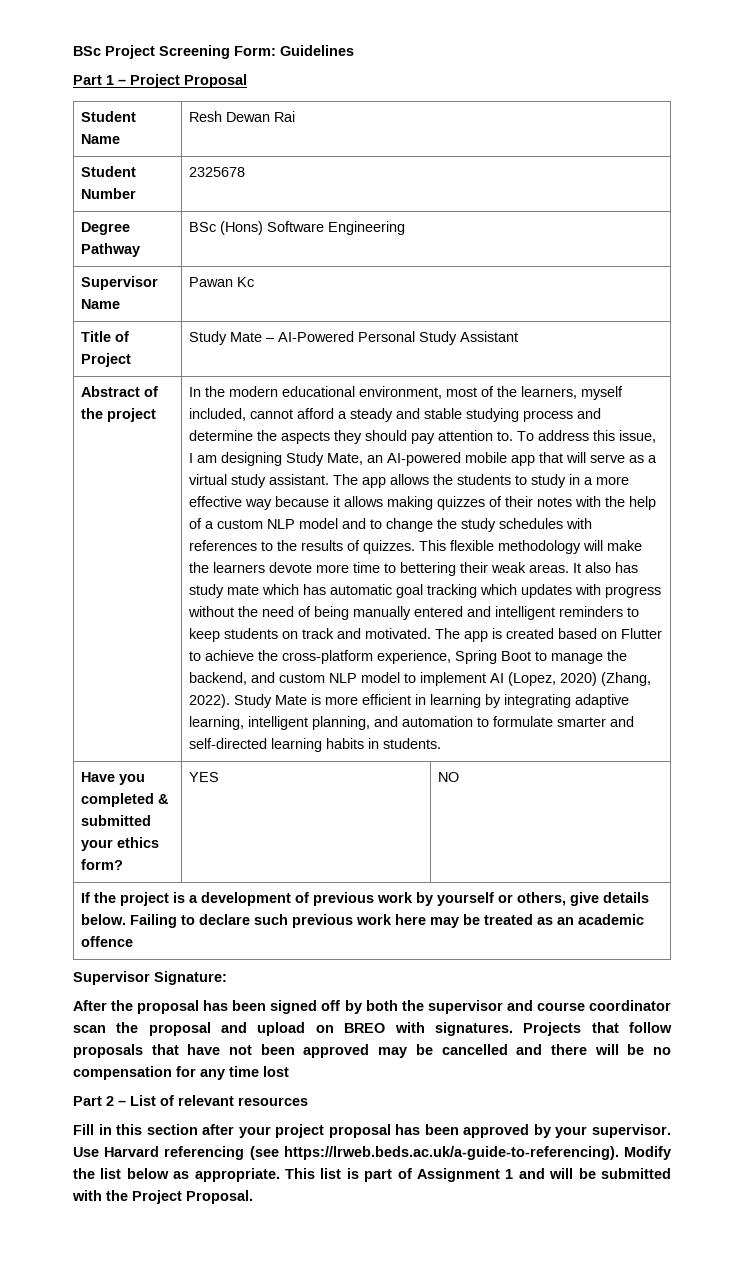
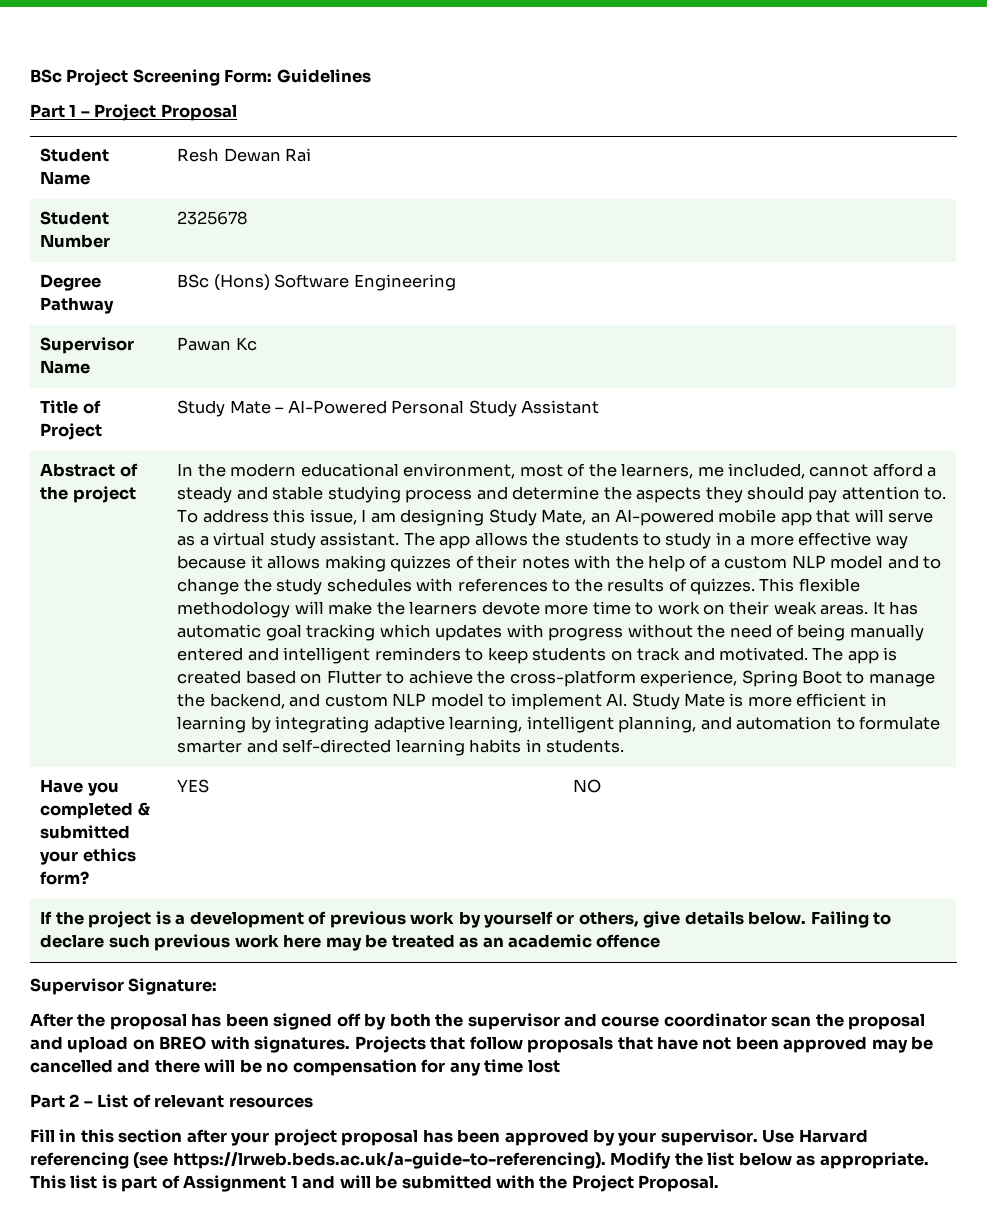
- In the modern educational environment, most of the learners, myself included, cannot afford a steady and stable studying process and determine the aspects they should pay attention to.
+ In the modern educational environment, most of the learners, me included, cannot afford a steady and stable studying process and determine the aspects they should pay attention to.
- This flexible methodology will make the learners devote more time to bettering their weak areas.
+ This flexible methodology will make the learners devote more time to work on their weak areas.
- It also has study mate which has automatic goal tracking which updates with progress without the need of being manually entered and intelligent reminders to keep students on track and motivated.
+ It has automatic goal tracking which updates with progress without the need of being manually entered and intelligent reminders to keep students on track and motivated.
- The app is created based on Flutter to achieve the cross-platform experience, Spring Boot to manage the backend, and custom NLP model to implement AI (Lopez, 2020) (Zhang, 2022). Study Mate is more efficient in learning by integrating adaptive learning, intelligent planning, and automation to formulate smarter and self-directed learning habits in students.
+ The app is created based on Flutter to achieve the cross-platform experience, Spring Boot to manage the backend, and custom NLP model to implement AI. Study Mate is more efficient in learning by integrating adaptive learning, intelligent planning, and automation to formulate smarter and self-directed learning habits in students.

